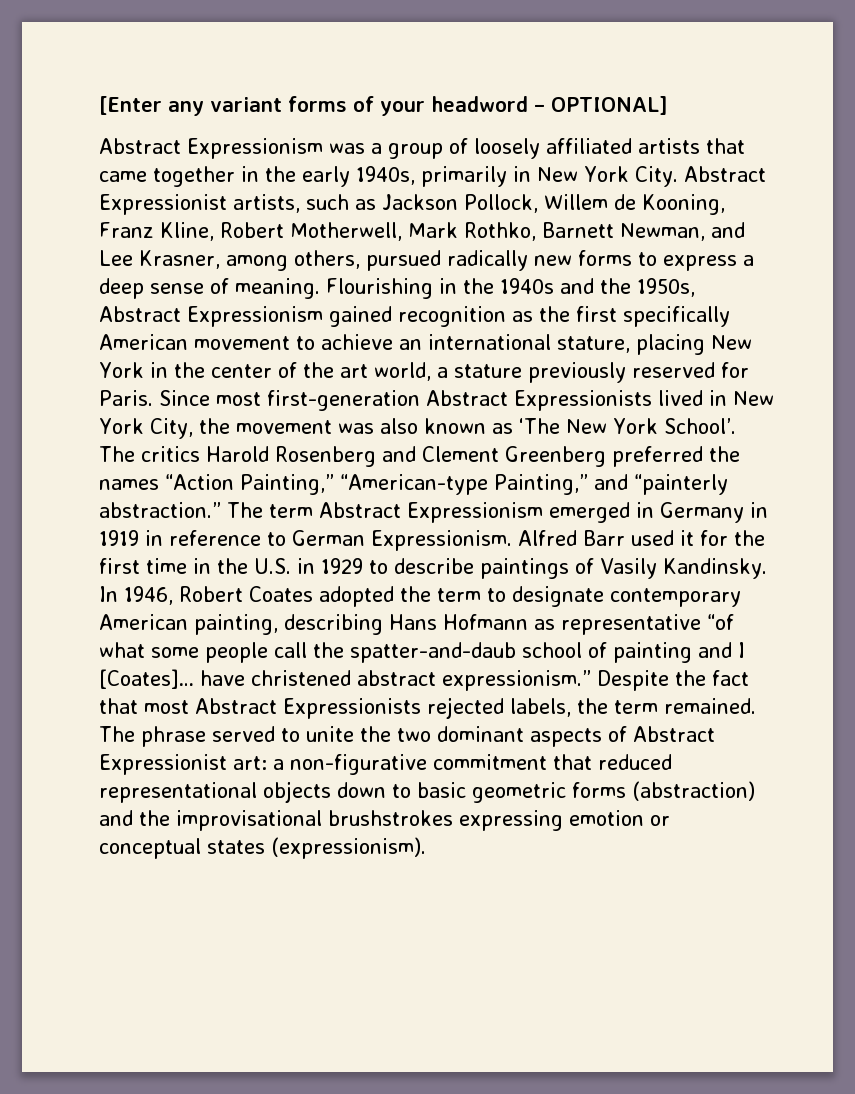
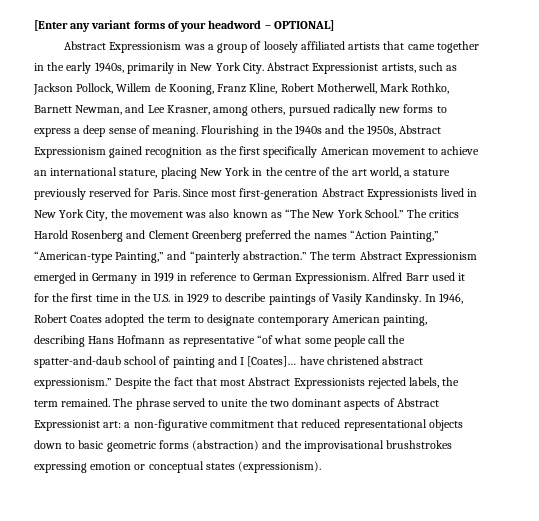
- Flourishing in the 1940s and the 1950s, Abstract Expressionism gained recognition as the first specifically American movement to achieve an international stature, placing New York in the center of the art world, a stature previously reserved for Paris.
+ Flourishing in the 1940s and the 1950s, Abstract Expressionism gained recognition as the first specifically American movement to achieve an international stature, placing New York in the centre of the art world, a stature previously reserved for Paris.
- Since most first-generation Abstract Expressionists lived in New York City, the movement was also known as ‘The New York School’.
+ Since most first-generation Abstract Expressionists lived in New York City, the movement was also known as “The New York School.”

